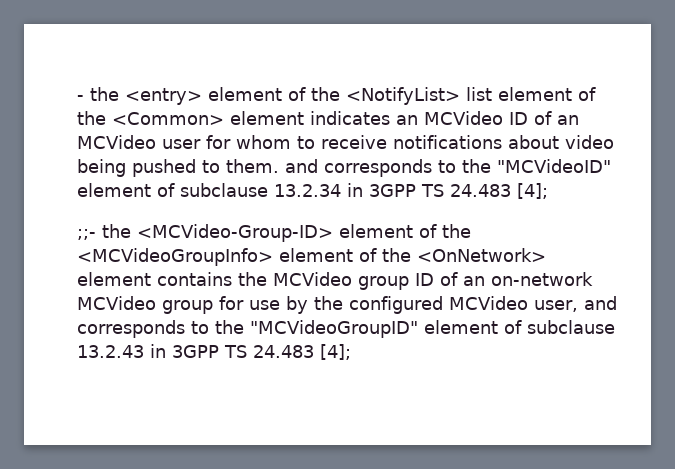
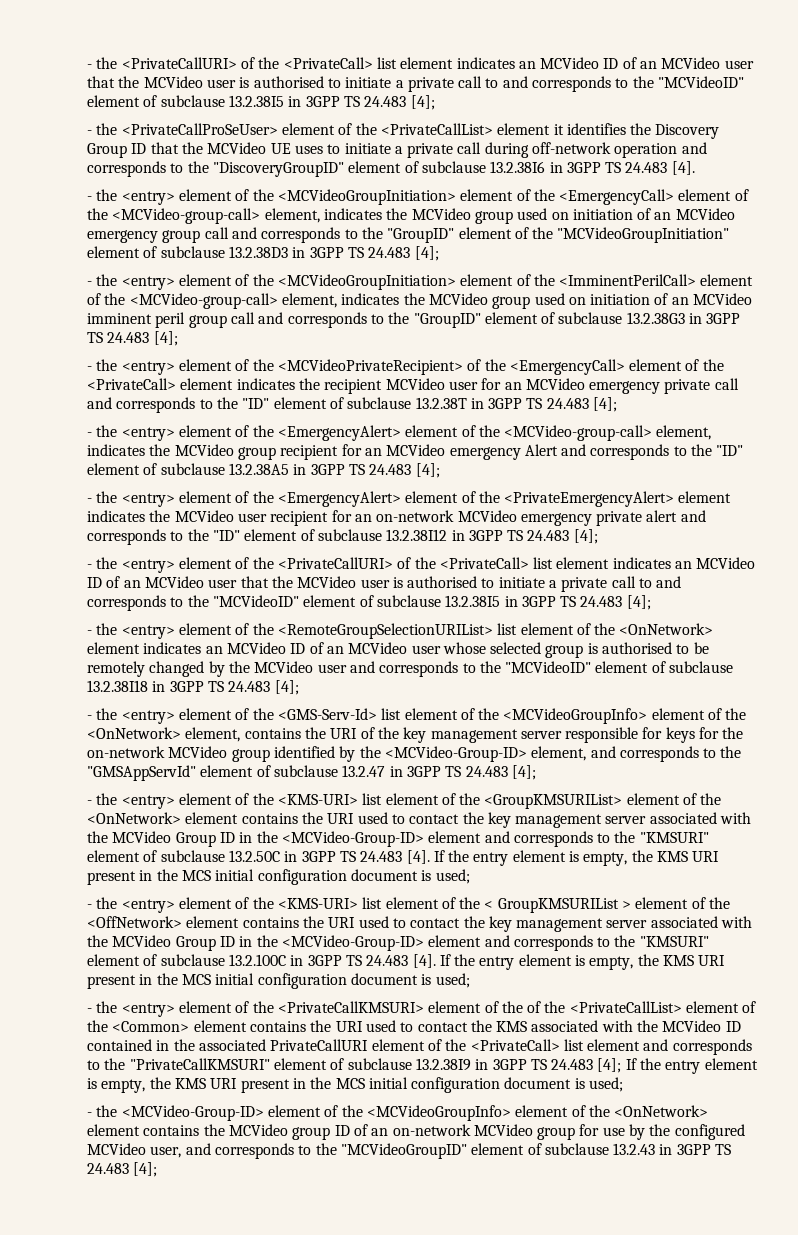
- - the <entry> element of the <NotifyList> list element of the <Common> element indicates an MCVideo ID of an MCVideo user for whom to receive notifications about video being pushed to them. and corresponds to the "MCVideoID" element of subclause 13.2.34 in 3GPP TS 24.483 [4];
- ;;- the <MCVideo-Group-ID> element of the <MCVideoGroupInfo> element of the <OnNetwork> element contains the MCVideo group ID of an on-network MCVideo group for use by the configured MCVideo user, and corresponds to the "MCVideoGroupID" element of subclause 13.2.43 in 3GPP TS 24.483 [4];
+ - the <PrivateCallURI> of the <PrivateCall> list element indicates an MCVideo ID of an MCVideo user that the MCVideo user is authorised to initiate a private call to and corresponds to the "MCVideoID" element of subclause 13.2.38I5 in 3GPP TS 24.483 [4];
+ - the <PrivateCallProSeUser> element of the <PrivateCallList> element it identifies the Discovery Group ID that the MCVideo UE uses to initiate a private call during off-network operation and corresponds to the "DiscoveryGroupID" element of subclause 13.2.38I6 in 3GPP TS 24.483 [4].
+ - the <entry> element of the <MCVideoGroupInitiation> element of the <EmergencyCall> element of the <MCVideo-group-call> element, indicates the MCVideo group used on initiation of an MCVideo emergency group call and corresponds to the "GroupID" element of the "MCVideoGroupInitiation" element of subclause 13.2.38D3 in 3GPP TS 24.483 [4];
+ - the <entry> element of the <MCVideoGroupInitiation> element of the <ImminentPerilCall> element of the <MCVideo-group-call> element, indicates the MCVideo group used on initiation of an MCVideo imminent peril group call and corresponds to the "GroupID" element of subclause 13.2.38G3 in 3GPP TS 24.483 [4];
+ - the <entry> element of the <MCVideoPrivateRecipient> of the <EmergencyCall> element of the <PrivateCall> element indicates the recipient MCVideo user for an MCVideo emergency private call and corresponds to the "ID" element of subclause 13.2.38T in 3GPP TS 24.483 [4];
+ - the <entry> element of the <EmergencyAlert> element of the <MCVideo-group-call> element, indicates the MCVideo group recipient for an MCVideo emergency Alert and corresponds to the "ID" element of subclause 13.2.38A5 in 3GPP TS 24.483 [4];
+ - the <entry> element of the <EmergencyAlert> element of the <PrivateEmergencyAlert> element indicates the MCVideo user recipient for an on-network MCVideo emergency private alert and corresponds to the "ID" element of subclause 13.2.38I12 in 3GPP TS 24.483 [4];
+ - the <entry> element of the <PrivateCallURI> of the <PrivateCall> list element indicates an MCVideo ID of an MCVideo user that the MCVideo user is authorised to initiate a private call to and corresponds to the "MCVideoID" element of subclause 13.2.38I5 in 3GPP TS 24.483 [4];
+ - the <entry> element of the <RemoteGroupSelectionURIList> list element of the <OnNetwork> element indicates an MCVideo ID of an MCVideo user whose selected group is authorised to be remotely changed by the MCVideo user and corresponds to the "MCVideoID" element of subclause 13.2.38I18 in 3GPP TS 24.483 [4];
+ - the <entry> element of the <GMS-Serv-Id> list element of the <MCVideoGroupInfo> element of the <OnNetwork> element, contains the URI of the key management server responsible for keys for the on-network MCVideo group identified by the <MCVideo-Group-ID> element, and corresponds to the "GMSAppServId" element of subclause 13.2.47 in 3GPP TS 24.483 [4];
+ - the <entry> element of the <KMS-URI> list element of the <GroupKMSURIList> element of the <OnNetwork> element contains the URI used to contact the key management server associated with the MCVideo Group ID in the <MCVideo-Group-ID> element and corresponds to the "KMSURI" element of subclause 13.2.50C in 3GPP TS 24.483 [4]. If the entry element is empty, the KMS URI present in the MCS initial configuration document is used;
+ - the <entry> element of the <KMS-URI> list element of the < GroupKMSURIList > element of the <OffNetwork> element contains the URI used to contact the key management server associated with the MCVideo Group ID in the <MCVideo-Group-ID> element and corresponds to the "KMSURI" element of subclause 13.2.100C in 3GPP TS 24.483 [4]. If the entry element is empty, the KMS URI present in the MCS initial configuration document is used;
+ - the <entry> element of the <PrivateCallKMSURI> element of the of the <PrivateCallList> element of the <Common> element contains the URI used to contact the KMS associated with the MCVideo ID contained in the associated PrivateCallURI element of the <PrivateCall> list element and corresponds to the "PrivateCallKMSURI" element of subclause 13.2.38I9 in 3GPP TS 24.483 [4]; If the entry element is empty, the KMS URI present in the MCS initial configuration document is used;
+ - the <MCVideo-Group-ID> element of the <MCVideoGroupInfo> element of the <OnNetwork> element contains the MCVideo group ID of an on-network MCVideo group for use by the configured MCVideo user, and corresponds to the "MCVideoGroupID" element of subclause 13.2.43 in 3GPP TS 24.483 [4];

